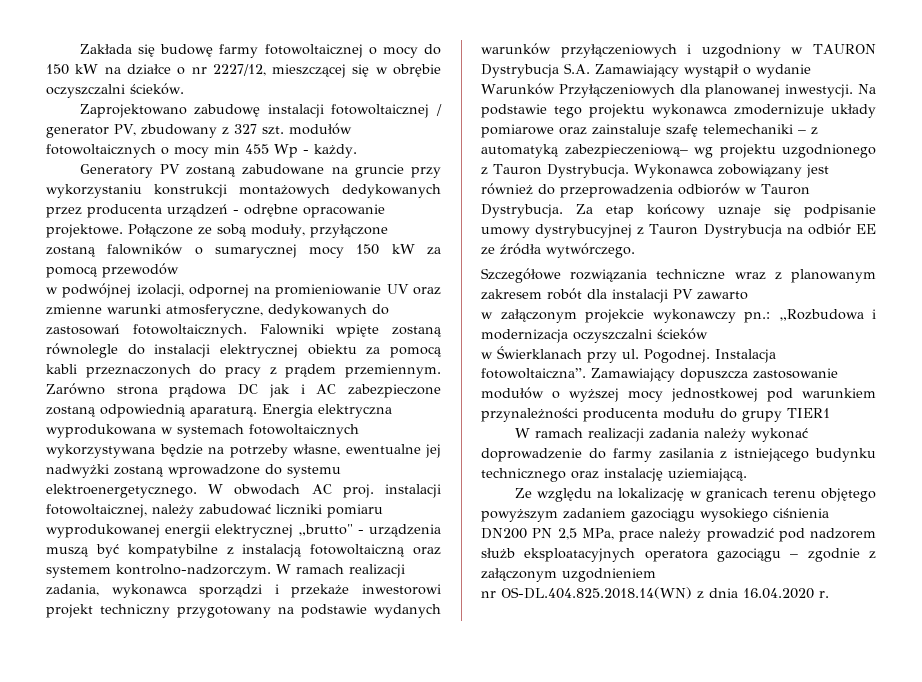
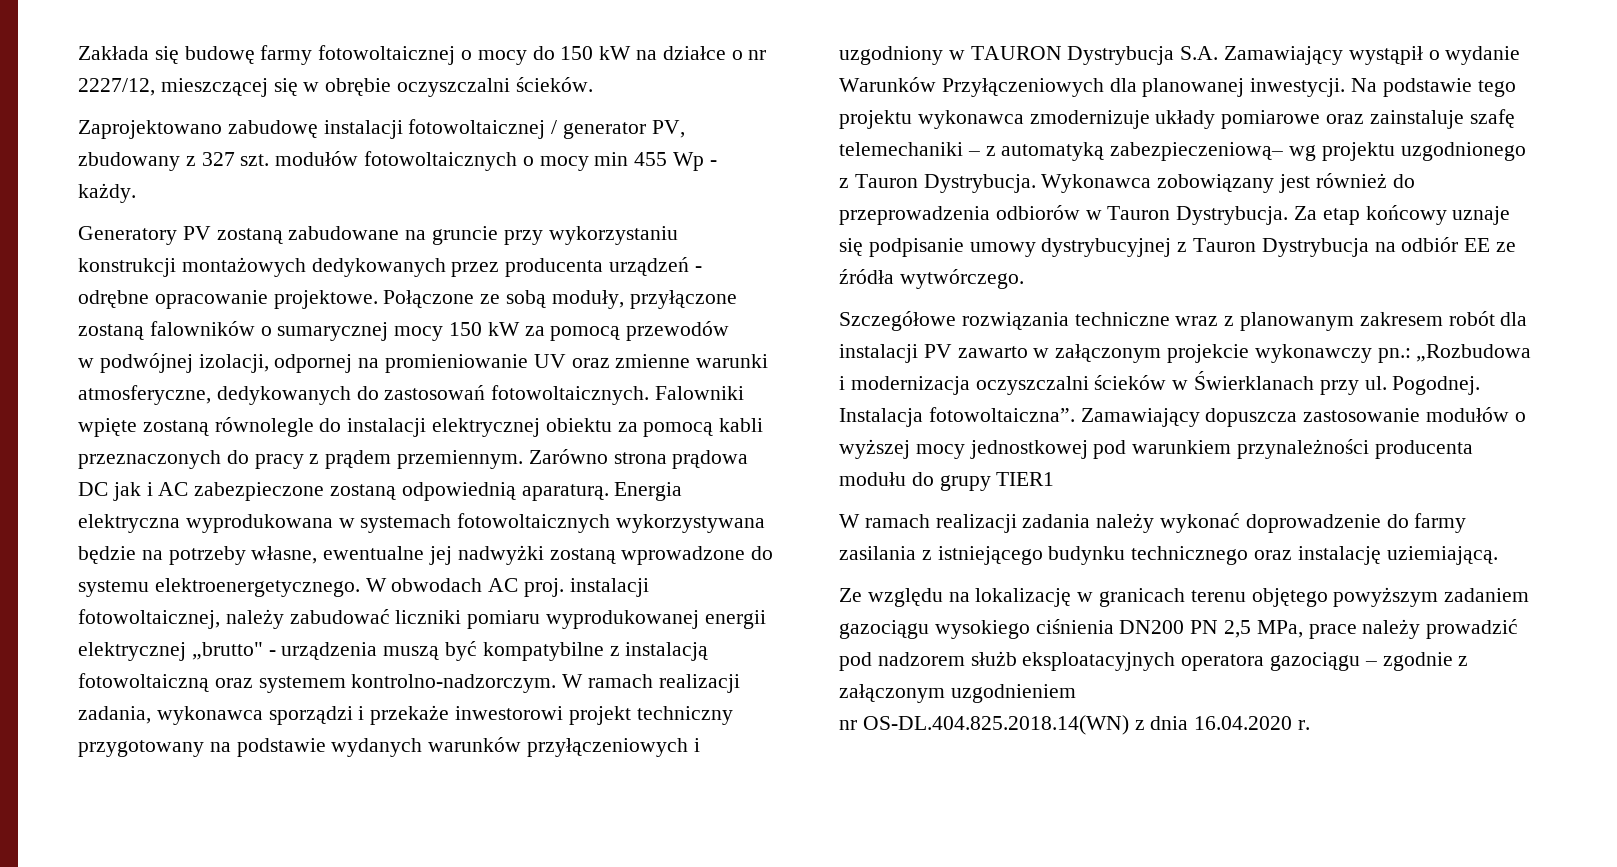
- Szczegółowe rozwiązania techniczne wraz z planowanym zakresem robót dla instalacji PV zawarto
- w załączonym projekcie wykonawczy pn.: „Rozbudowa i modernizacja oczyszczalni ścieków
- w Świerklanach przy ul.
+ Szczegółowe rozwiązania techniczne wraz z planowanym zakresem robót dla instalacji PV zawarto w załączonym projekcie wykonawczy pn.: „Rozbudowa i modernizacja oczyszczalni ścieków w Świerklanach przy ul.

